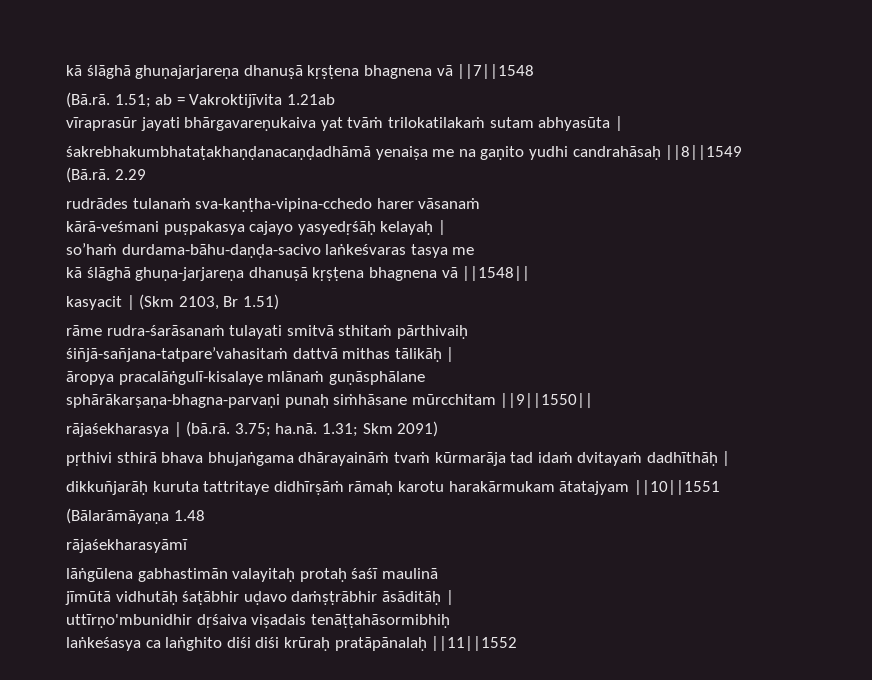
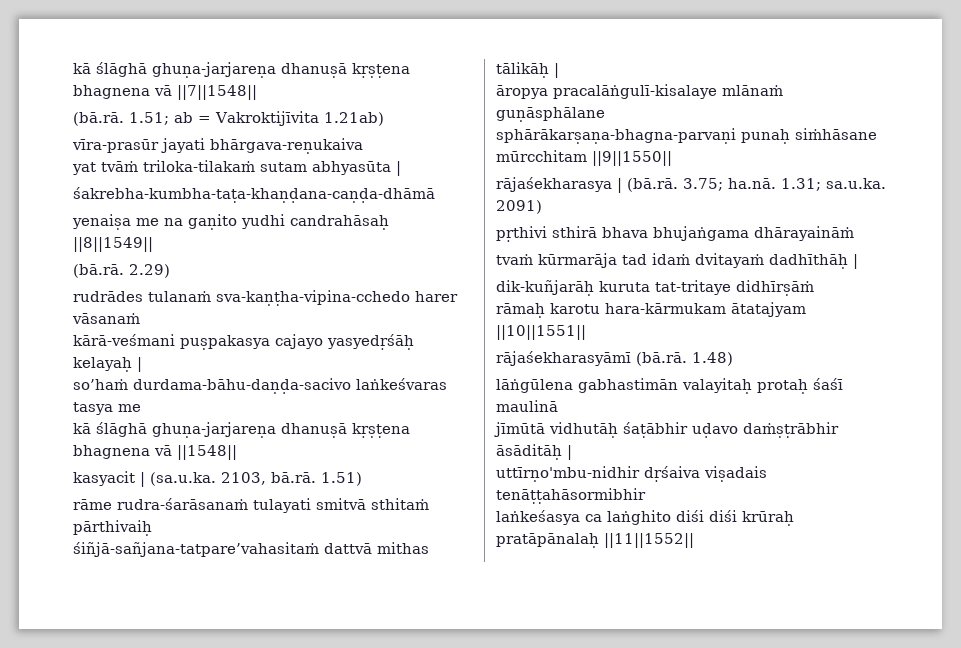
- kā ślāghā ghuṇajarjareṇa dhanuṣā kṛṣṭena bhagnena vā ||7||1548
- (Bā.rā. 1.51; ab = Vakroktijīvita 1.21ab
- vīraprasūr jayati bhārgavareṇukaiva yat tvāṁ trilokatilakaṁ sutam abhyasūta |
+ kā ślāghā ghuṇa-jarjareṇa dhanuṣā kṛṣṭena bhagnena vā ||7||1548||
+ (bā.rā. 1.51; ab = Vakroktijīvita 1.21ab)
+ vīra-prasūr jayati bhārgava-reṇukaiva
+ yat tvāṁ triloka-tilakaṁ sutam abhyasūta |
- śakrebhakumbhataṭakhaṇḍanacaṇḍadhāmā yenaiṣa me na gaṇito yudhi candrahāsaḥ ||8||1549
- (Bā.rā. 2.29
+ śakrebha-kumbha-taṭa-khaṇḍana-caṇḍa-dhāmā
+ yenaiṣa me na gaṇito yudhi candrahāsaḥ ||8||1549||
+ (bā.rā. 2.29)
- kasyacit | (Skm 2103, Br 1.51)
+ kasyacit | (sa.u.ka. 2103, bā.rā. 1.51)
- rājaśekharasya | (bā.rā. 3.75; ha.nā. 1.31; Skm 2091)
+ rājaśekharasya | (bā.rā. 3.75; ha.nā. 1.31; sa.u.ka. 2091)
- pṛthivi sthirā bhava bhujaṅgama dhārayaināṁ tvaṁ kūrmarāja tad idaṁ dvitayaṁ dadhīthāḥ |
+ pṛthivi sthirā bhava bhujaṅgama dhārayaināṁ
+ tvaṁ kūrmarāja tad idaṁ dvitayaṁ dadhīthāḥ |
- dikkuñjarāḥ kuruta tattritaye didhīrṣāṁ rāmaḥ karotu harakārmukam ātatajyam ||10||1551
- (Bālarāmāyaṇa 1.48
+ dik-kuñjarāḥ kuruta tat-tritaye didhīrṣāṁ
+ rāmaḥ karotu hara-kārmukam ātatajyam ||10||1551||
- rājaśekharasyāmī
+ rājaśekharasyāmī (bā.rā. 1.48)
- uttīrṇo'mbunidhir dṛśaiva viṣadais tenāṭṭahāsormibhiḥ
+ uttīrṇo'mbu-nidhir dṛśaiva viṣadais tenāṭṭahāsormibhir
- laṅkeśasya ca laṅghito diśi diśi krūraḥ pratāpānalaḥ ||11||1552
+ laṅkeśasya ca laṅghito diśi diśi krūraḥ pratāpānalaḥ ||11||1552||

